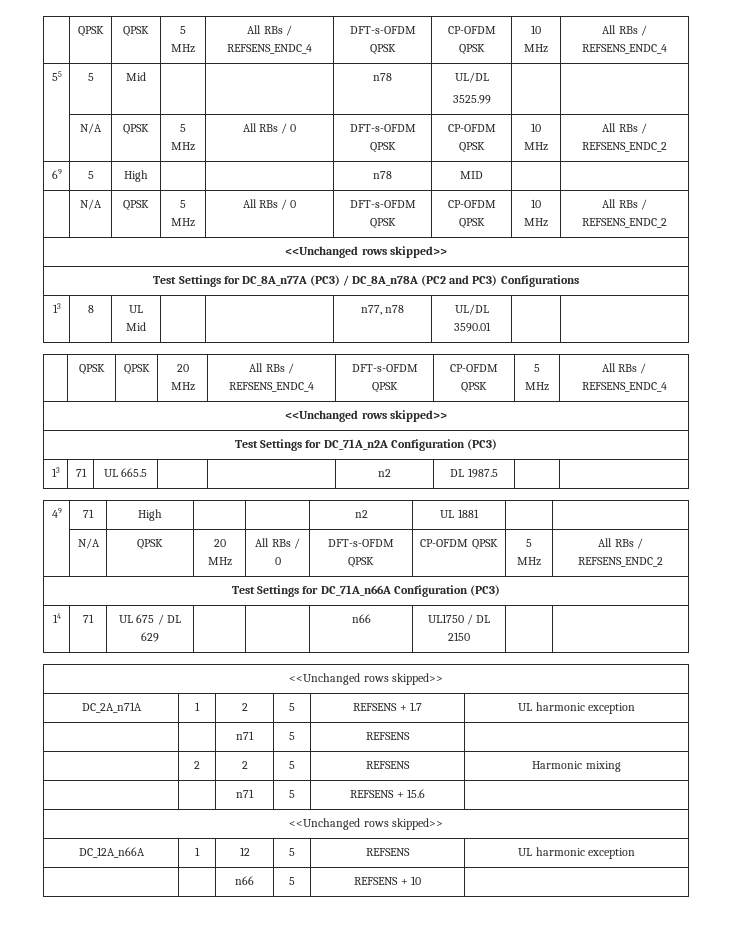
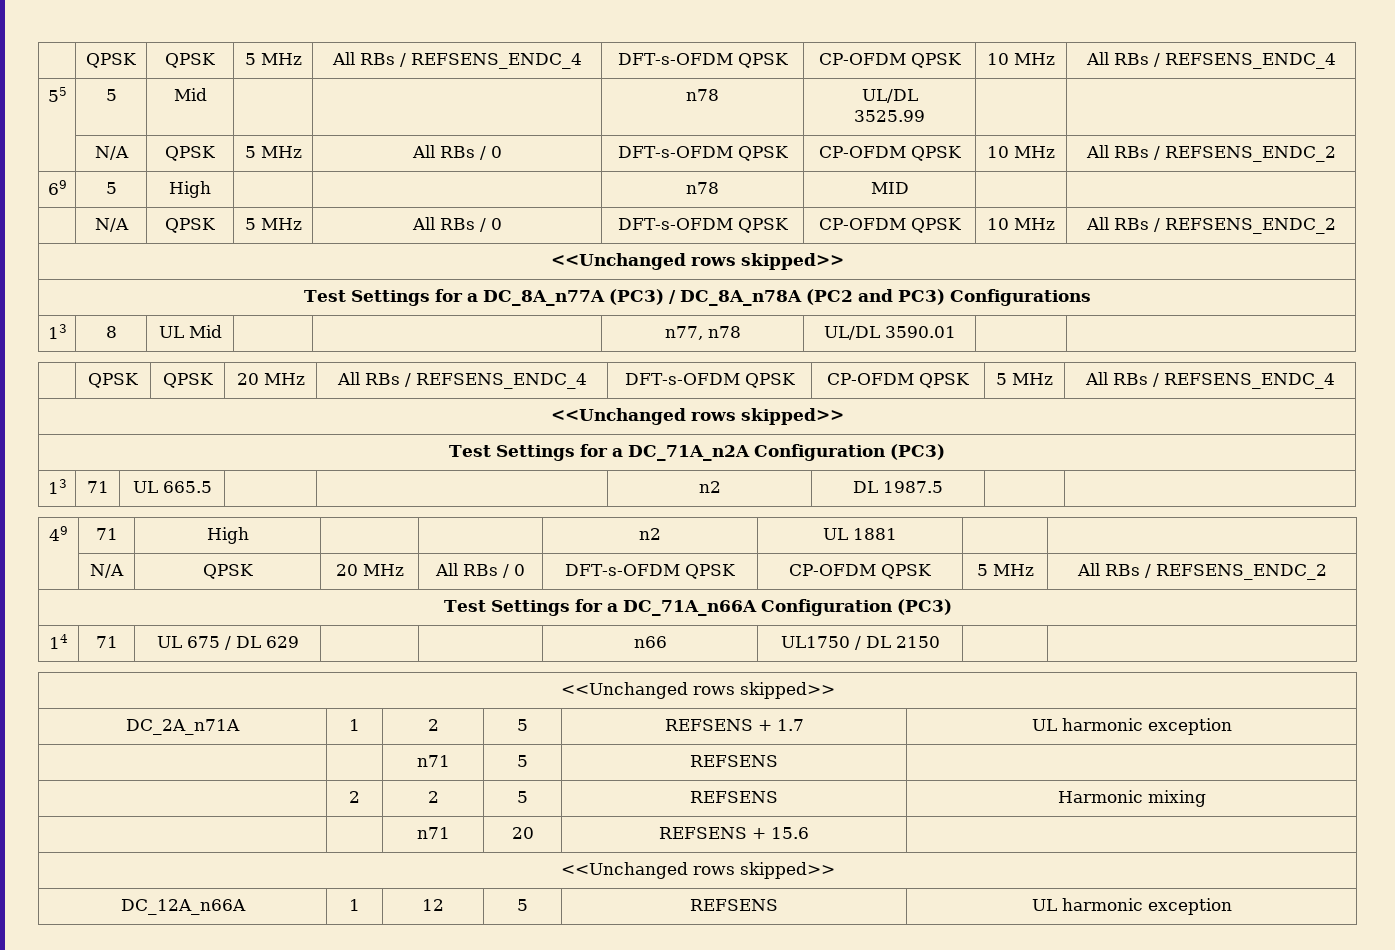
- Test Settings for DC_8A_n77A (PC3) / DC_8A_n78A (PC2 and PC3) Configurations
+ Test Settings for a DC_8A_n77A (PC3) / DC_8A_n78A (PC2 and PC3) Configurations
- Test Settings for DC_71A_n2A Configuration (PC3)
+ Test Settings for a DC_71A_n2A Configuration (PC3)
- Test Settings for DC_71A_n66A Configuration (PC3)
+ Test Settings for a DC_71A_n66A Configuration (PC3)
- | | n71 | 5 | REFSENS + 15.6 |
+ | | n71 | 20 | REFSENS + 15.6 |
- | | n66 | 5 | REFSENS + 10 |

